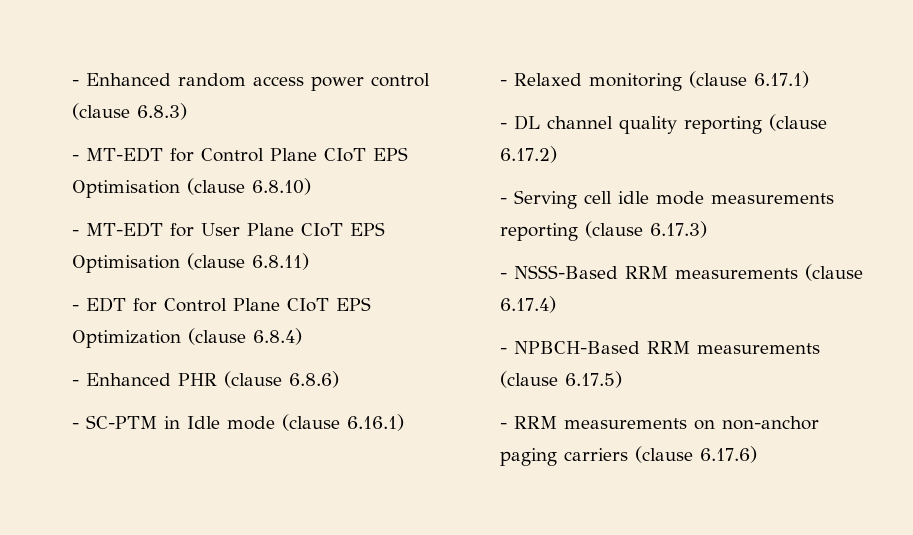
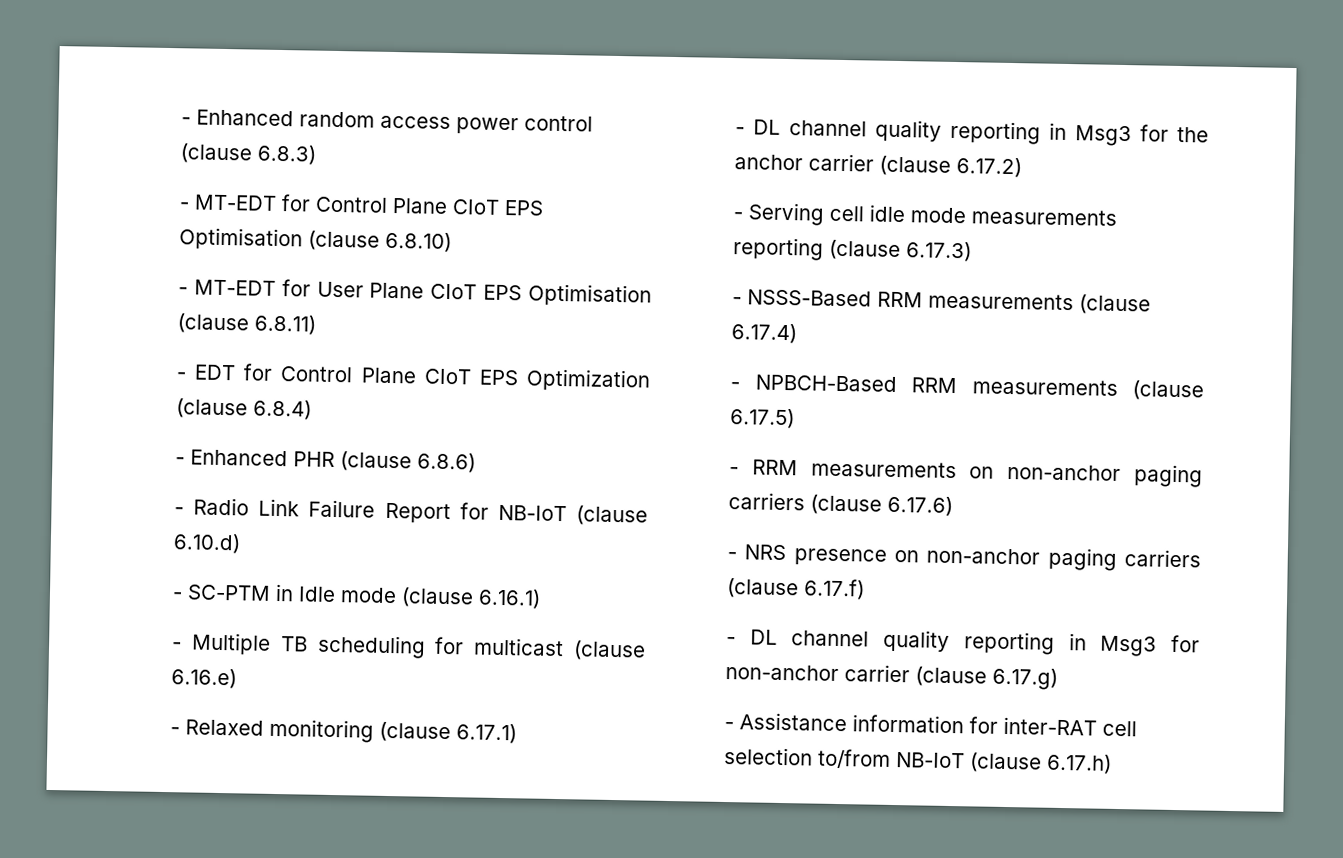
+ - Radio Link Failure Report for NB-IoT (clause 6.10.d)
+ - Multiple TB scheduling for multicast (clause 6.16.e)
- - DL channel quality reporting (clause 6.17.2)
+ - DL channel quality reporting in Msg3 for the anchor carrier (clause 6.17.2)
+ - NRS presence on non-anchor paging carriers (clause 6.17.f)
+ - DL channel quality reporting in Msg3 for non-anchor carrier (clause 6.17.g)
+ - Assistance information for inter-RAT cell selection to/from NB-IoT (clause 6.17.h)

